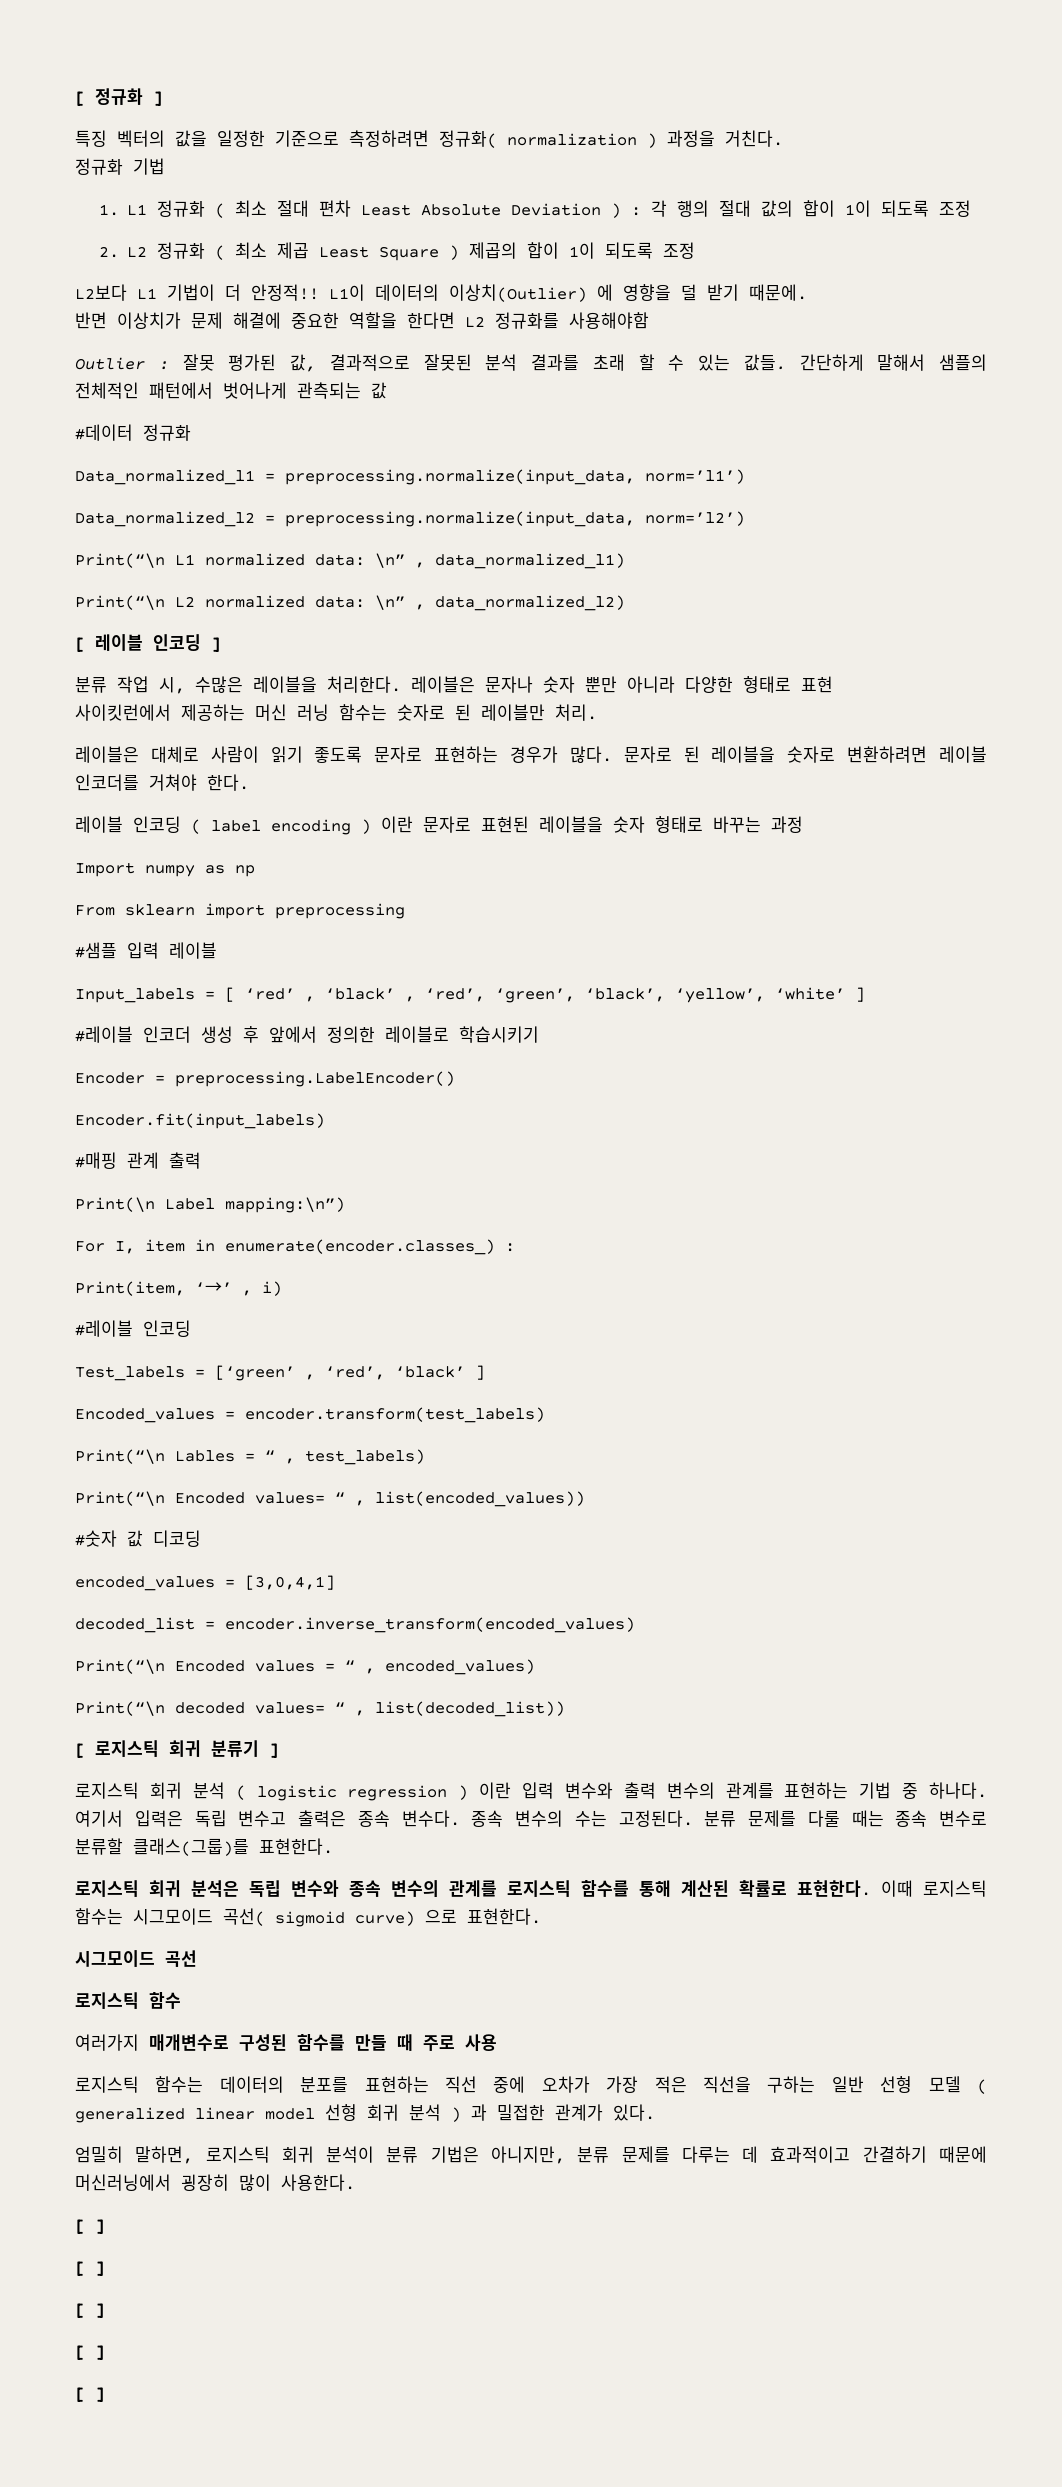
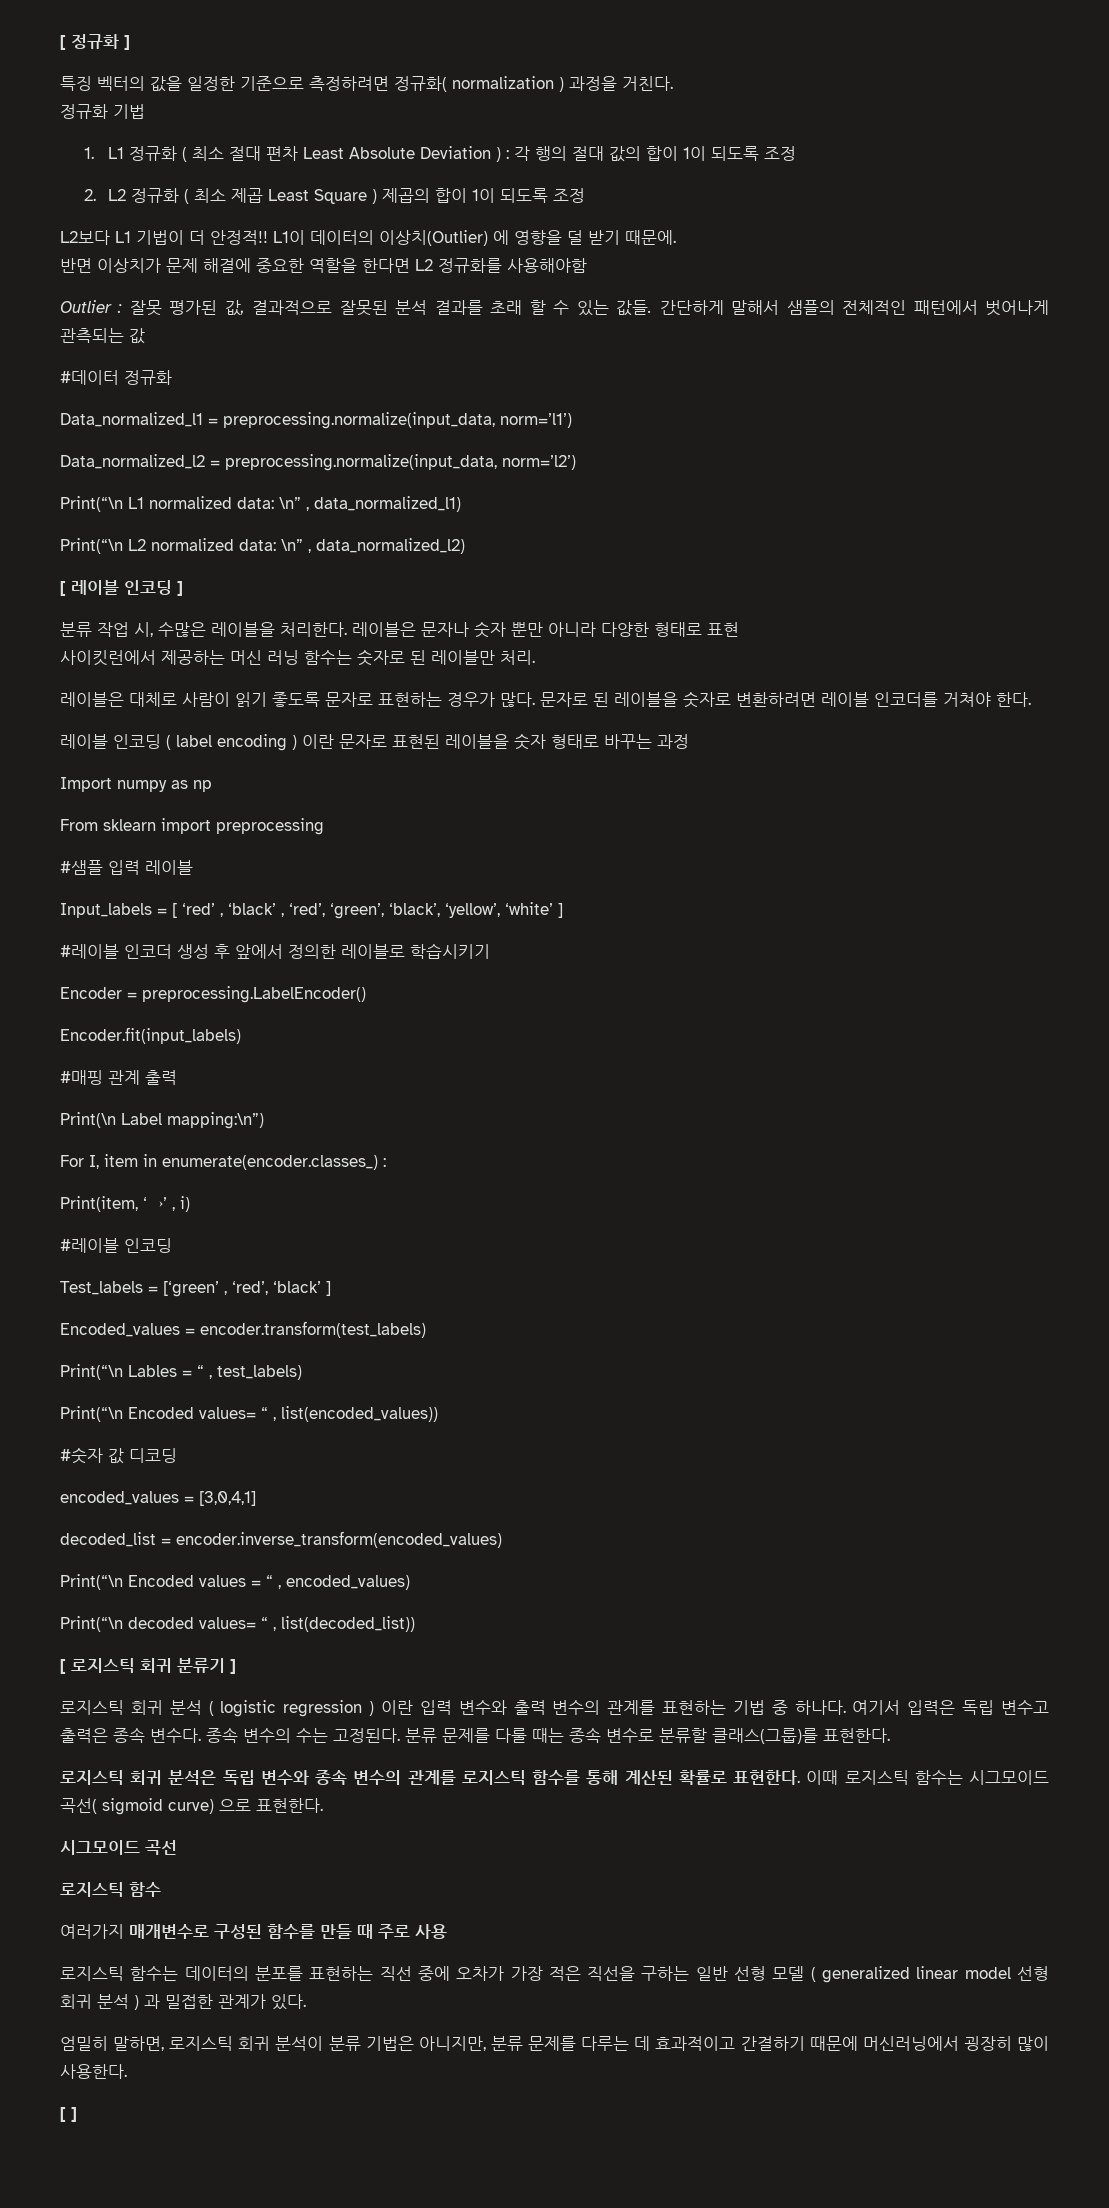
  엄밀히 말하면, 로지스틱 회귀 분석이 분류 기법은 아니지만, 분류 문제를 다루는 데 효과적이고 간결하기 때문에 머신러닝에서 굉장히 많이 사용한다.
- [ ]
- [ ]
- [ ]
- [ ]

